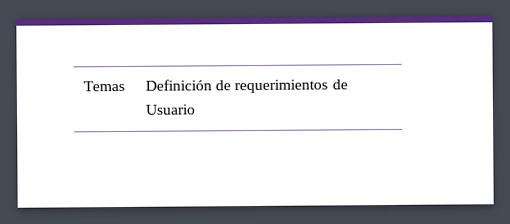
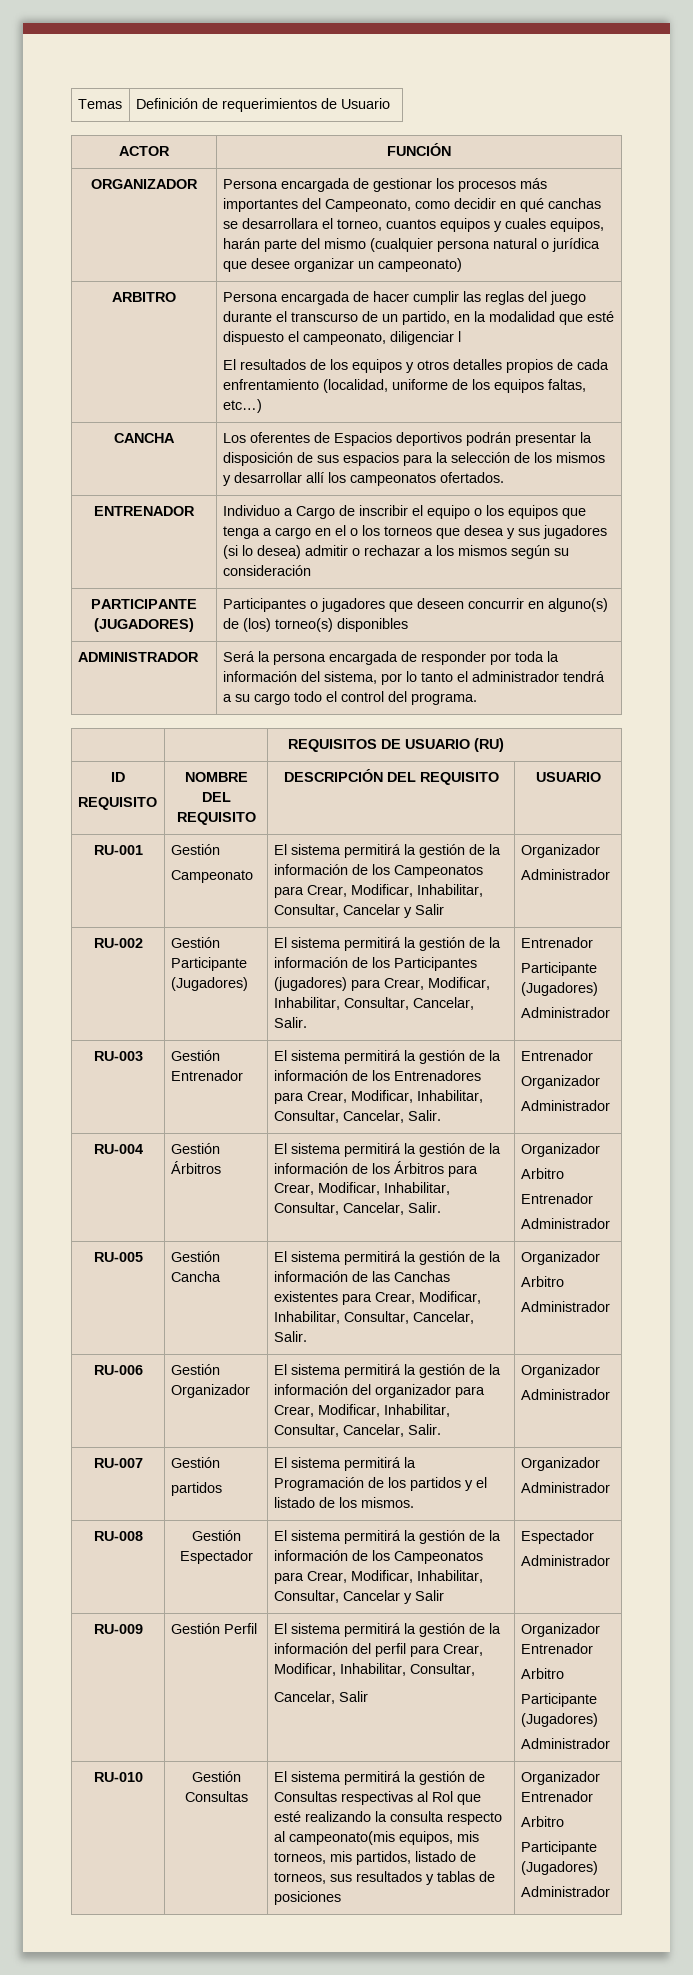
+ ACTOR | FUNCIÓN
+ ORGANIZADOR | Persona encargada de gestionar los procesos más importantes del Campeonato, como decidir en qué canchas se desarrollara el torneo, cuantos equipos y cuales equipos, harán parte del mismo (cualquier persona natural o jurídica que desee organizar un campeonato)
+ ARBITRO | Persona encargada de hacer cumplir las reglas del juego durante el transcurso de un partido, en la modalidad que esté dispuesto el campeonato, diligenciar l
+ El resultados de los equipos y otros detalles propios de cada enfrentamiento (localidad, uniforme de los equipos faltas, etc…)
+ CANCHA | Los oferentes de Espacios deportivos podrán presentar la disposición de sus espacios para la selección de los mismos y desarrollar allí los campeonatos ofertados.
+ ENTRENADOR | Individuo a Cargo de inscribir el equipo o los equipos que tenga a cargo en el o los torneos que desea y sus jugadores (si lo desea) admitir o rechazar a los mismos según su consideración
+ PARTICIPANTE (JUGADORES) | Participantes o jugadores que deseen concurrir en alguno(s) de (los) torneo(s) disponibles
+ ADMINISTRADOR | Será la persona encargada de responder por toda la información del sistema, por lo tanto el administrador tendrá a su cargo todo el control del programa.
+ | | REQUISITOS DE USUARIO (RU)
+ ID
+ REQUISITO | NOMBRE DEL REQUISITO | DESCRIPCIÓN DEL REQUISITO | USUARIO
+ RU-001 | Gestión
+ Campeonato | El sistema permitirá la gestión de la información de los Campeonatos para Crear, Modificar, Inhabilitar, Consultar, Cancelar y Salir | Organizador
+ Administrador
+ RU-002 | Gestión Participante (Jugadores) | El sistema permitirá la gestión de la información de los Participantes (jugadores) para Crear, Modificar, Inhabilitar, Consultar, Cancelar, Salir. | Entrenador
+ Participante (Jugadores)
+ Administrador
+ RU-003 | Gestión Entrenador | El sistema permitirá la gestión de la información de los Entrenadores para Crear, Modificar, Inhabilitar, Consultar, Cancelar, Salir. | Entrenador
+ Organizador
+ Administrador
+ RU-004 | Gestión Árbitros | El sistema permitirá la gestión de la información de los Árbitros para Crear, Modificar, Inhabilitar, Consultar, Cancelar, Salir. | Organizador
+ Arbitro
+ Entrenador
+ Administrador
+ RU-005 | Gestión Cancha | El sistema permitirá la gestión de la información de las Canchas existentes para Crear, Modificar, Inhabilitar, Consultar, Cancelar, Salir. | Organizador
+ Arbitro
+ Administrador
+ RU-006 | Gestión Organizador | El sistema permitirá la gestión de la información del organizador para Crear, Modificar, Inhabilitar, Consultar, Cancelar, Salir. | Organizador
+ Administrador
+ RU-007 | Gestión
+ partidos | El sistema permitirá la Programación de los partidos y el listado de los mismos. | Organizador
+ Administrador
+ RU-008 | Gestión Espectador | El sistema permitirá la gestión de la información de los Campeonatos para Crear, Modificar, Inhabilitar, Consultar, Cancelar y Salir | Espectador
+ Administrador
+ RU-009 | Gestión Perfil | El sistema permitirá la gestión de la información del perfil para Crear, Modificar, Inhabilitar, Consultar,
+ Cancelar, Salir | Organizador Entrenador
+ Arbitro
+ Participante (Jugadores)
+ Administrador
+ RU-010 | Gestión Consultas | El sistema permitirá la gestión de Consultas respectivas al Rol que esté realizando la consulta respecto al campeonato(mis equipos, mis torneos, mis partidos, listado de torneos, sus resultados y tablas de posiciones | Organizador Entrenador
+ Arbitro
+ Participante (Jugadores)
+ Administrador

